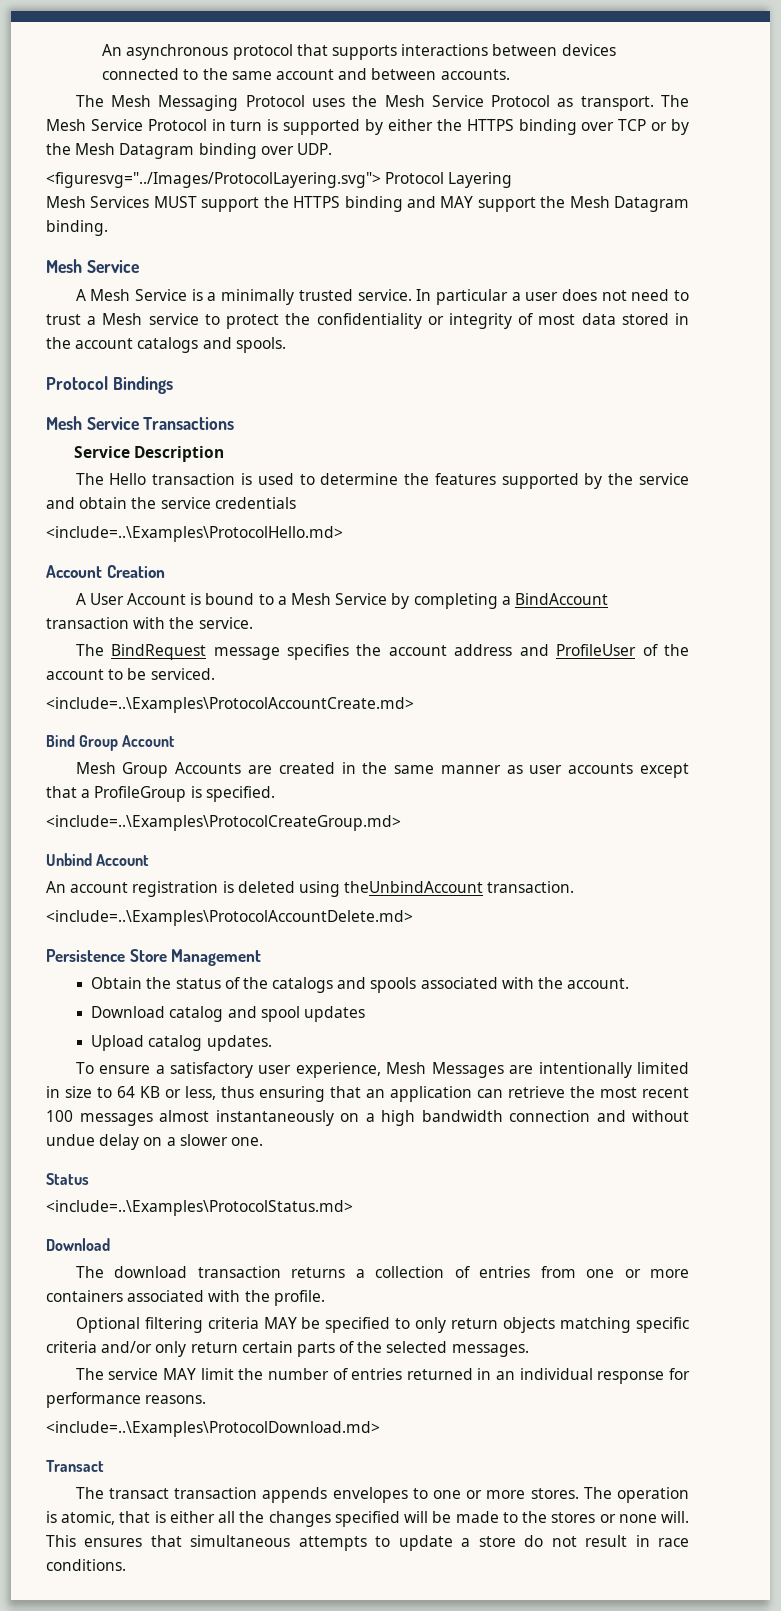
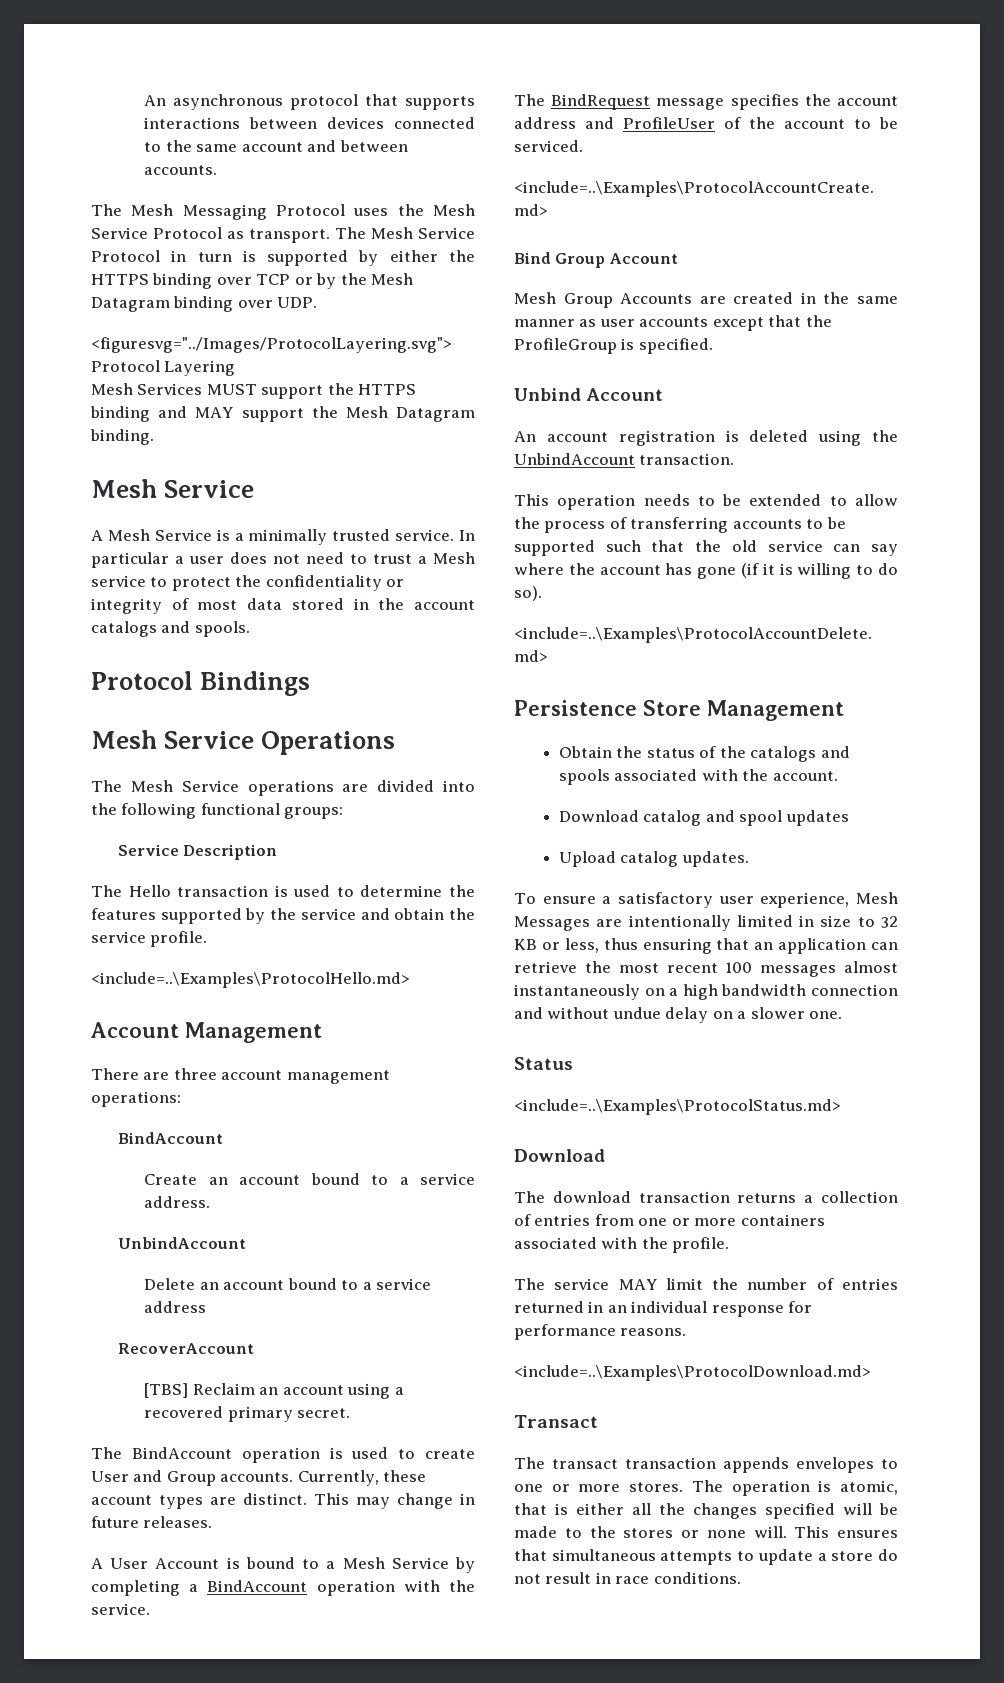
- Mesh Service Transactions
+ Mesh Service Operations
+ The Mesh Service operations are divided into the following functional groups:
- The Hello transaction is used to determine the features supported by the service and obtain the service credentials
+ The Hello transaction is used to determine the features supported by the service and obtain the service profile.
- Account Creation
+ Account Management
+ There are three account management operations:
+ BindAccount
+ Create an account bound to a service address.
+ UnbindAccount
+ Delete an account bound to a service address
+ RecoverAccount
+ [TBS] Reclaim an account using a recovered primary secret.
+ The BindAccount operation is used to create User and Group accounts. Currently, these account types are distinct. This may change in future releases.
- A User Account is bound to a Mesh Service by completing a BindAccount transaction with the service.
+ A User Account is bound to a Mesh Service by completing a BindAccount operation with the service.
- Mesh Group Accounts are created in the same manner as user accounts except that a ProfileGroup is specified.
+ Mesh Group Accounts are created in the same manner as user accounts except that the ProfileGroup is specified.
- <include=..\Examples\ProtocolCreateGroup.md>
- An account registration is deleted using theUnbindAccount transaction.
+ An account registration is deleted using the UnbindAccount transaction.
+ This operation needs to be extended to allow the process of transferring accounts to be supported such that the old service can say where the account has gone (if it is willing to do so).
- To ensure a satisfactory user experience, Mesh Messages are intentionally limited in size to 64 KB or less, thus ensuring that an application can retrieve the most recent 100 messages almost instantaneously on a high bandwidth connection and without undue delay on a slower one.
+ To ensure a satisfactory user experience, Mesh Messages are intentionally limited in size to 32 KB or less, thus ensuring that an application can retrieve the most recent 100 messages almost instantaneously on a high bandwidth connection and without undue delay on a slower one.
- Optional filtering criteria MAY be specified to only return objects matching specific criteria and/or only return certain parts of the selected messages.

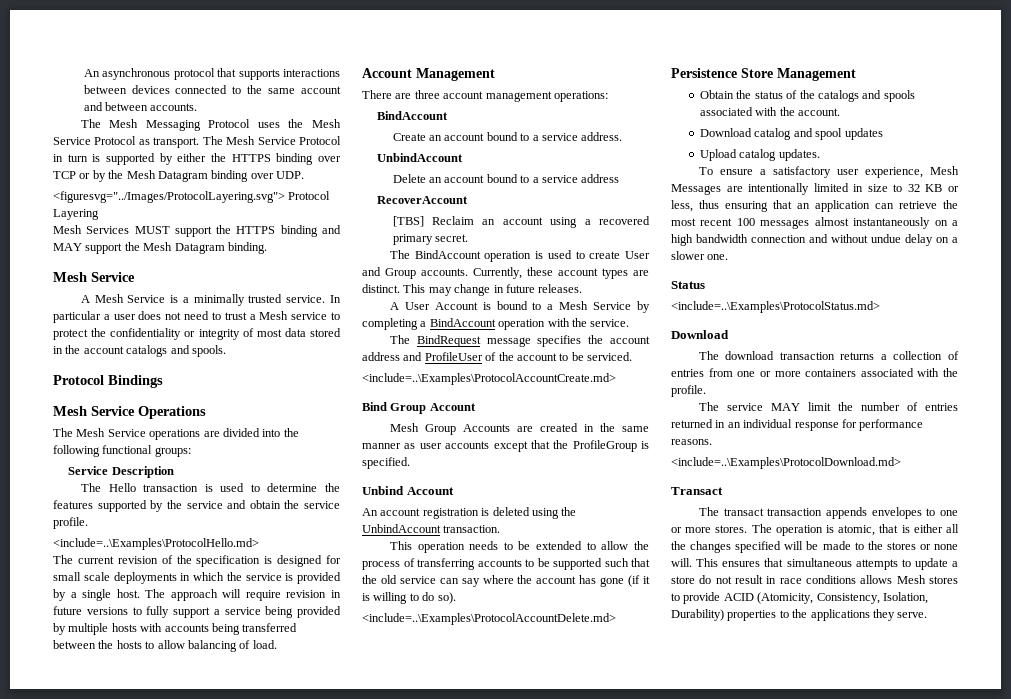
+ The current revision of the specification is designed for small scale deployments in which the service is provided by a single host. The approach will require revision in future versions to fully support a service being provided by multiple hosts with accounts being transferred between the hosts to allow balancing of load.
- This ensures that simultaneous attempts to update a store do not result in race conditions.
+ This ensures that simultaneous attempts to update a store do not result in race conditions allows Mesh stores to provide ACID (Atomicity, Consistency, Isolation, Durability) properties to the applications they serve.

